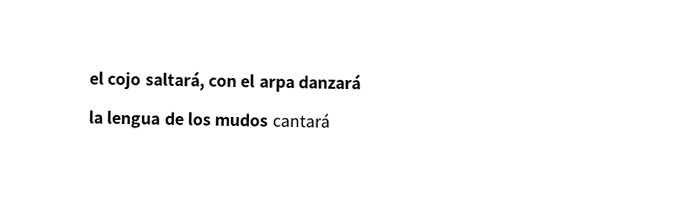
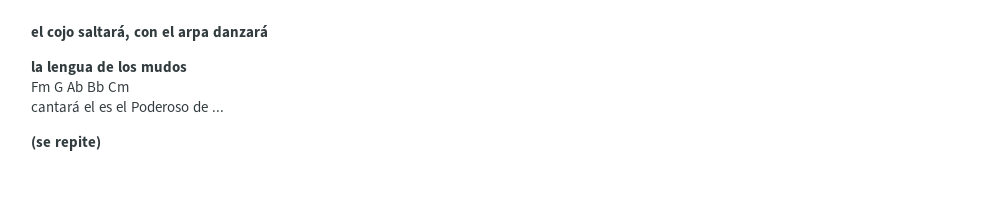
- la lengua de los mudos cantará
+ la lengua de los mudos
+ Fm G Ab Bb Cm
+ cantará el es el Poderoso de ...
+ (se repite)

